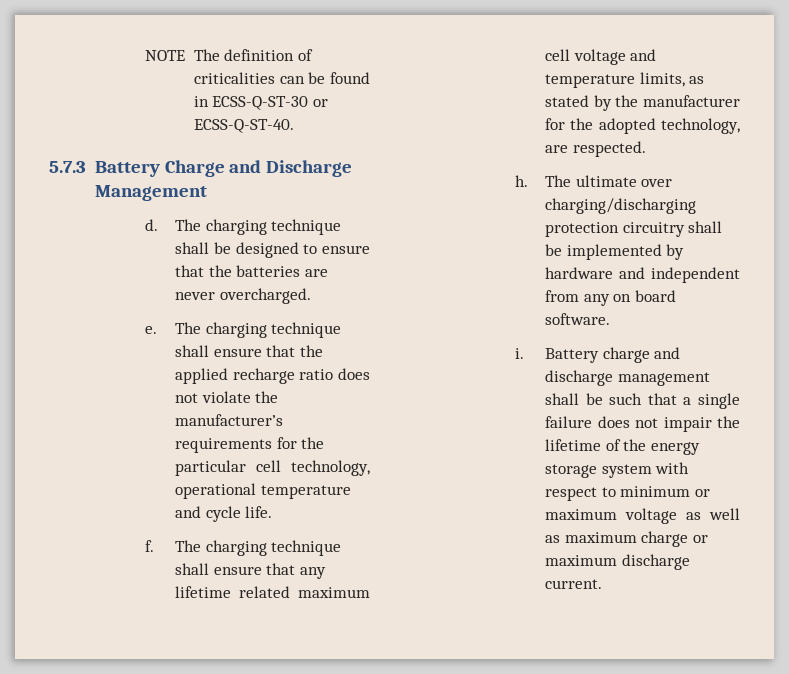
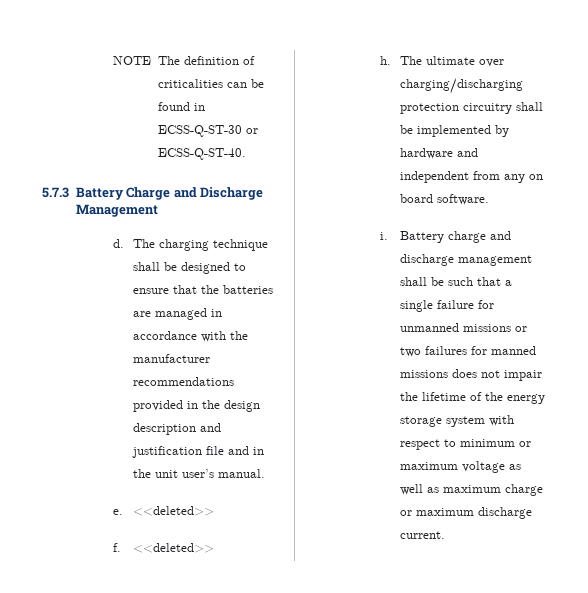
- The charging technique shall be designed to ensure that the batteries are never overcharged.
- e. The charging technique shall ensure that the applied recharge ratio does not violate the manufacturer’s requirements for the particular cell technology, operational temperature and cycle life.
- f. The charging technique shall ensure that any lifetime related maximum cell voltage and temperature limits, as stated by the manufacturer for the adopted technology, are respected.
+ The charging technique shall be designed to ensure that the batteries are managed in accordance with the manufacturer recommendations provided in the design description and justification file and in the unit user’s manual.
+ e. <<deleted>>
+ f. <<deleted>>
- Battery charge and discharge management shall be such that a single failure does not impair the lifetime of the energy storage system with respect to minimum or maximum voltage as well as maximum charge or maximum discharge current.
+ Battery charge and discharge management shall be such that a single failure for unmanned missions or two failures for manned missions does not impair the lifetime of the energy storage system with respect to minimum or maximum voltage as well as maximum charge or maximum discharge current.

